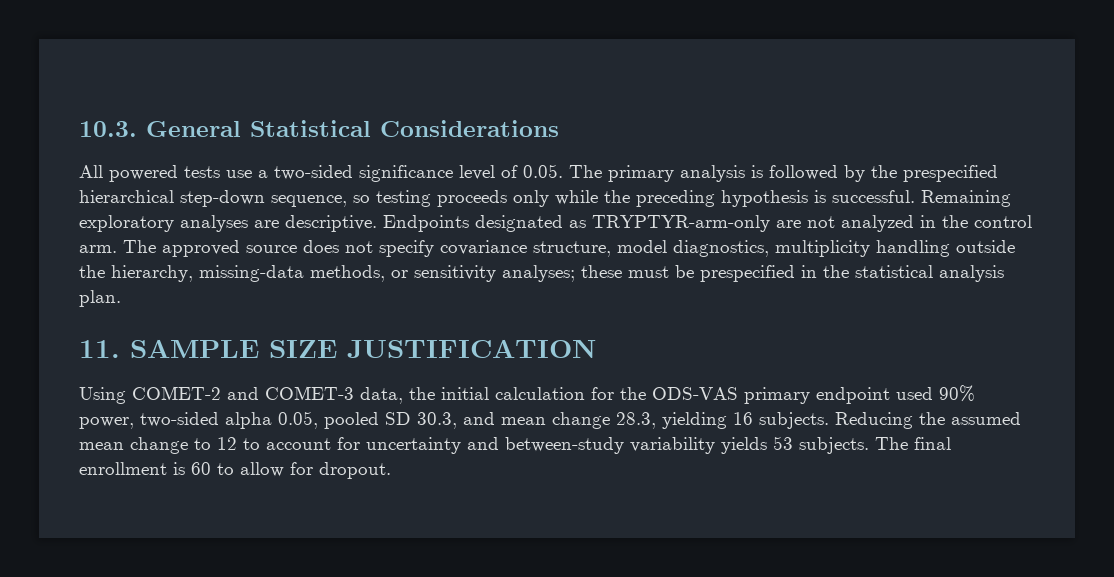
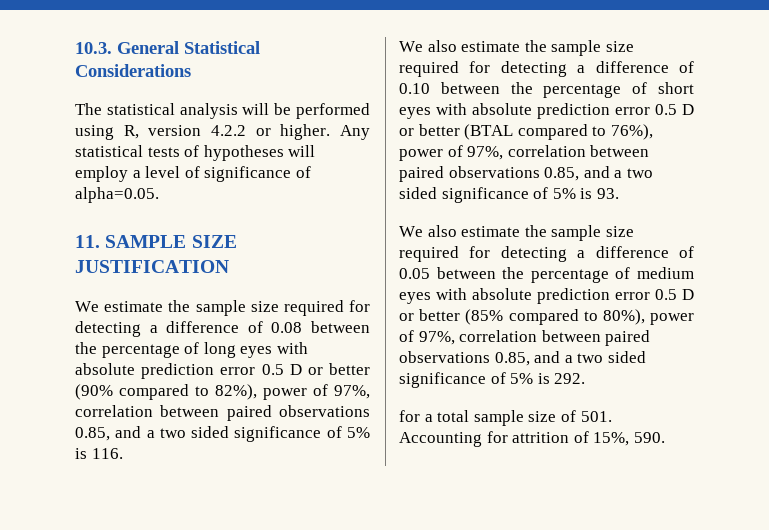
- All powered tests use a two-sided significance level of 0.05. The primary analysis is followed by the prespecified hierarchical step-down sequence, so testing proceeds only while the preceding hypothesis is successful. Remaining exploratory analyses are descriptive. Endpoints designated as TRYPTYR-arm-only are not analyzed in the control arm. The approved source does not specify covariance structure, model diagnostics, multiplicity handling outside the hierarchy, missing-data methods, or sensitivity analyses; these must be prespecified in the statistical analysis plan.
+ The statistical analysis will be performed using R, version 4.2.2 or higher. Any statistical tests of hypotheses will employ a level of significance of alpha=0.05.
  11. SAMPLE SIZE JUSTIFICATION
- Using COMET-2 and COMET-3 data, the initial calculation for the ODS-VAS primary endpoint used 90% power, two-sided alpha 0.05, pooled SD 30.3, and mean change 28.3, yielding 16 subjects. Reducing the assumed mean change to 12 to account for uncertainty and between-study variability yields 53 subjects. The final enrollment is 60 to allow for dropout.
+ We estimate the sample size required for detecting a difference of 0.08 between the percentage of long eyes with absolute prediction error 0.5 D or better (90% compared to 82%), power of 97%, correlation between paired observations 0.85, and a two sided significance of 5% is 116.
+ We also estimate the sample size required for detecting a difference of 0.10 between the percentage of short eyes with absolute prediction error 0.5 D or better (BTAL compared to 76%), power of 97%, correlation between paired observations 0.85, and a two sided significance of 5% is 93.
+ We also estimate the sample size required for detecting a difference of 0.05 between the percentage of medium eyes with absolute prediction error 0.5 D or better (85% compared to 80%), power of 97%, correlation between paired observations 0.85, and a two sided significance of 5% is 292.
+ for a total sample size of 501. Accounting for attrition of 15%, 590.

